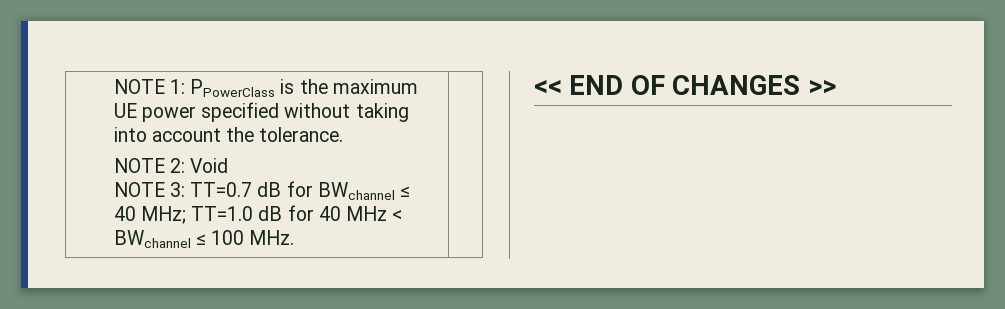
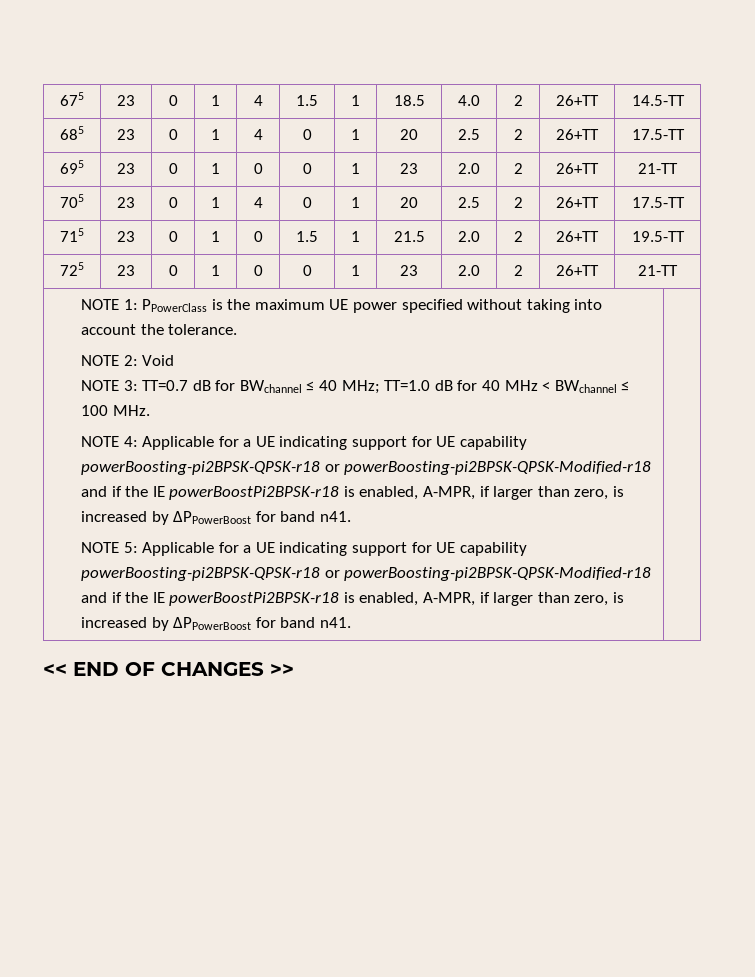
+ 675 | 23 | 0 | 1 | 4 | 1.5 | 1 | 18.5 | 4.0 | 2 | 26+TT | 14.5-TT
+ 685 | 23 | 0 | 1 | 4 | 0 | 1 | 20 | 2.5 | 2 | 26+TT | 17.5-TT
+ 695 | 23 | 0 | 1 | 0 | 0 | 1 | 23 | 2.0 | 2 | 26+TT | 21-TT
+ 705 | 23 | 0 | 1 | 4 | 0 | 1 | 20 | 2.5 | 2 | 26+TT | 17.5-TT
+ 715 | 23 | 0 | 1 | 0 | 1.5 | 1 | 21.5 | 2.0 | 2 | 26+TT | 19.5-TT
+ 725 | 23 | 0 | 1 | 0 | 0 | 1 | 23 | 2.0 | 2 | 26+TT | 21-TT
  NOTE 1: PPowerClass is the maximum UE power specified without taking into account the tolerance.
  NOTE 2: Void
- NOTE 3: TT=0.7 dB for BWchannel ≤ 40 MHz; TT=1.0 dB for 40 MHz < BWchannel ≤ 100 MHz. |
+ NOTE 3: TT=0.7 dB for BWchannel ≤ 40 MHz; TT=1.0 dB for 40 MHz < BWchannel ≤ 100 MHz.
+ NOTE 4: Applicable for a UE indicating support for UE capability powerBoosting-pi2BPSK-QPSK-r18 or powerBoosting-pi2BPSK-QPSK-Modified-r18 and if the IE powerBoostPi2BPSK-r18 is enabled, A-MPR, if larger than zero, is increased by ΔPPowerBoost for band n41.
+ NOTE 5: Applicable for a UE indicating support for UE capability powerBoosting-pi2BPSK-QPSK-r18 or powerBoosting-pi2BPSK-QPSK-Modified-r18 and if the IE powerBoostPi2BPSK-r18 is enabled, A-MPR, if larger than zero, is increased by ΔPPowerBoost for band n41.

